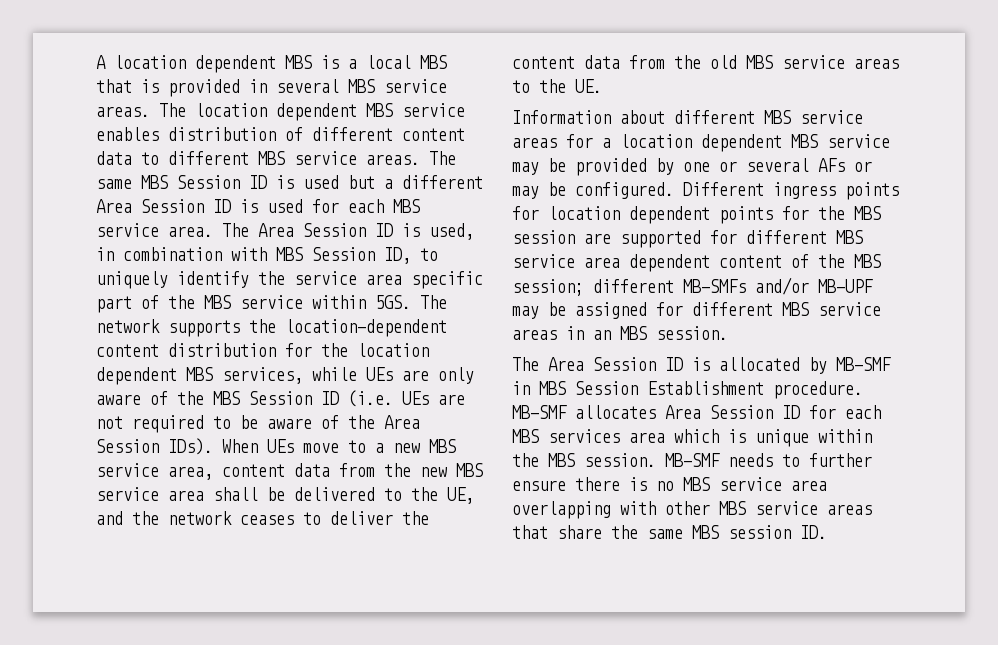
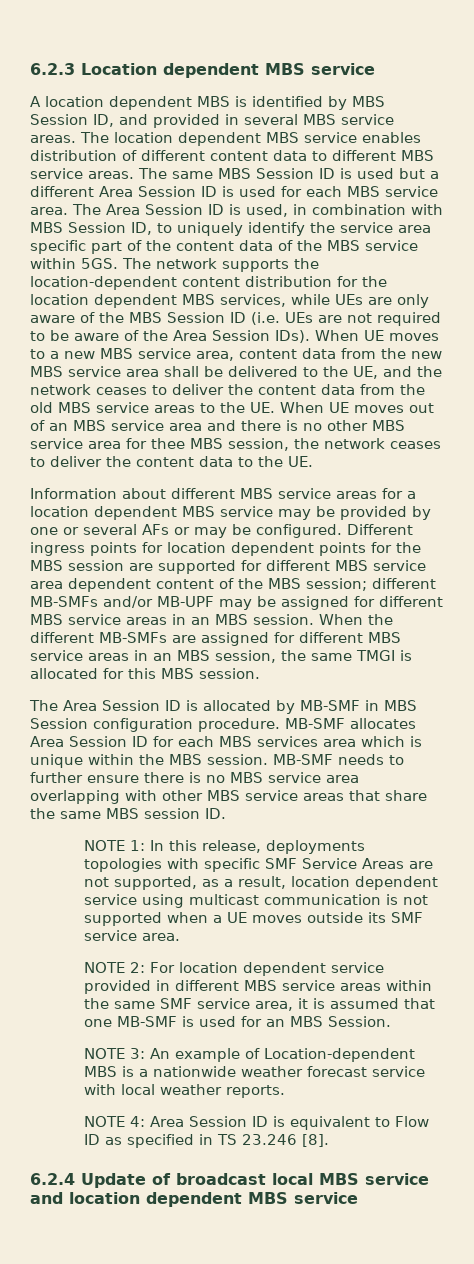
+ 6.2.3 Location dependent MBS service
- A location dependent MBS is a local MBS that is provided in several MBS service areas.
+ A location dependent MBS is identified by MBS Session ID, and provided in several MBS service areas.
- The Area Session ID is used, in combination with MBS Session ID, to uniquely identify the service area specific part of the MBS service within 5GS.
+ The Area Session ID is used, in combination with MBS Session ID, to uniquely identify the service area specific part of the content data of the MBS service within 5GS.
- When UEs move to a new MBS service area, content data from the new MBS service area shall be delivered to the UE, and the network ceases to deliver the content data from the old MBS service areas to the UE.
+ When UE moves to a new MBS service area, content data from the new MBS service area shall be delivered to the UE, and the network ceases to deliver the content data from the old MBS service areas to the UE. When UE moves out of an MBS service area and there is no other MBS service area for thee MBS session, the network ceases to deliver the content data to the UE.
+ When the different MB-SMFs are assigned for different MBS service areas in an MBS session, the same TMGI is allocated for this MBS session.
- The Area Session ID is allocated by MB-SMF in MBS Session Establishment procedure.
+ The Area Session ID is allocated by MB-SMF in MBS Session configuration procedure.
+ NOTE 1: In this release, deployments topologies with specific SMF Service Areas are not supported, as a result, location dependent service using multicast communication is not supported when a UE moves outside its SMF service area.
+ NOTE 2: For location dependent service provided in different MBS service areas within the same SMF service area, it is assumed that one MB-SMF is used for an MBS Session.
+ NOTE 3: An example of Location-dependent MBS is a nationwide weather forecast service with local weather reports.
+ NOTE 4: Area Session ID is equivalent to Flow ID as specified in TS 23.246 [8].
+ 6.2.4 Update of broadcast local MBS service and location dependent MBS service

